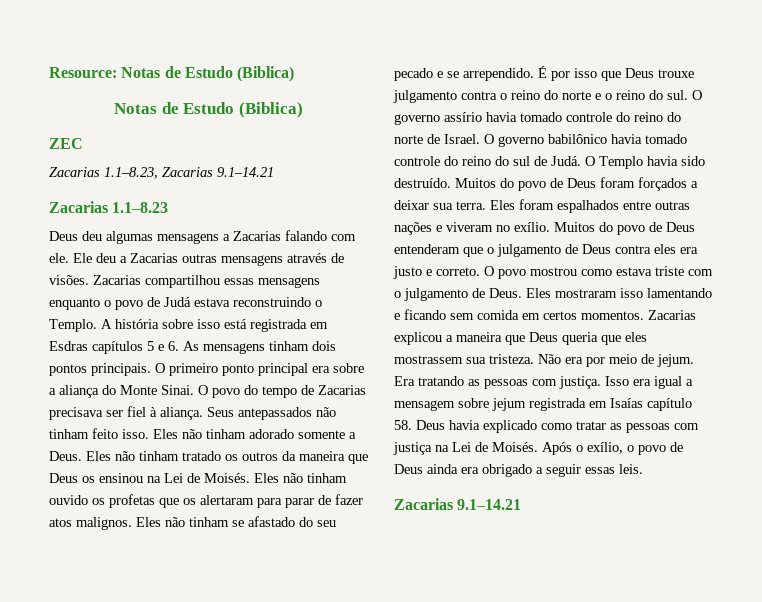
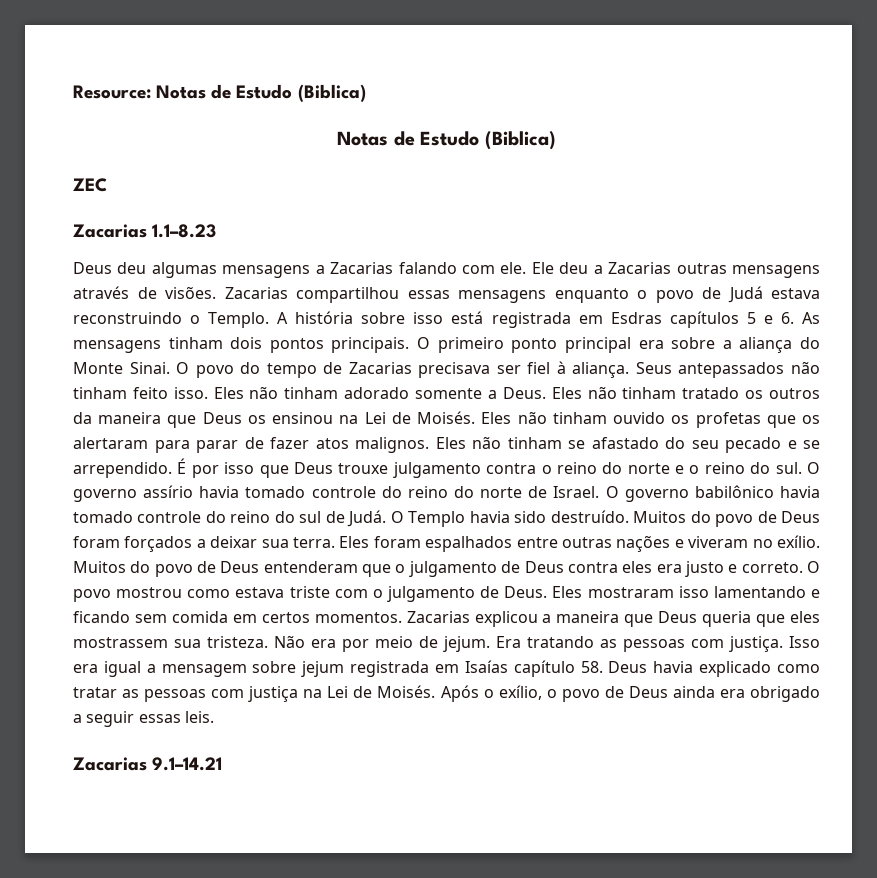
- Zacarias 1.1–8.23, Zacarias 9.1–14.21

